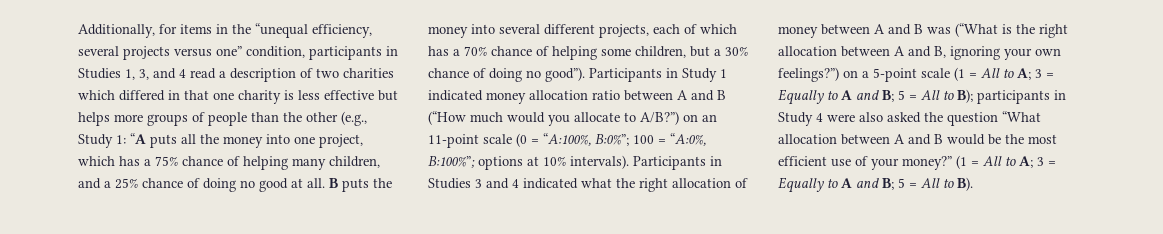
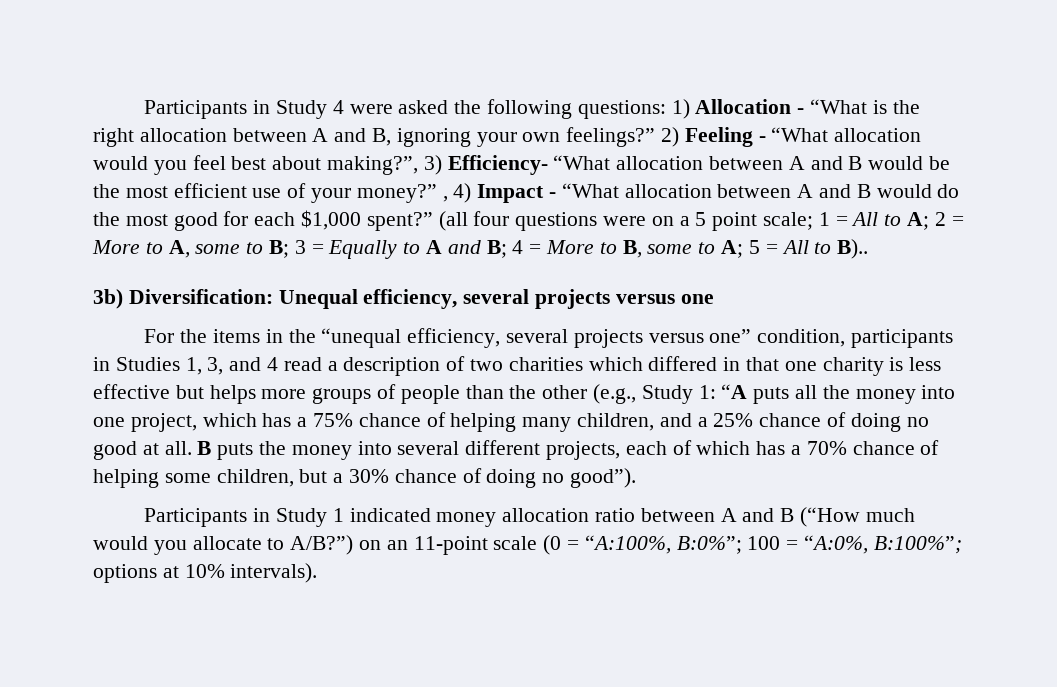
- Additionally, for items in the “unequal efficiency, several projects versus one” condition, participants in Studies 1, 3, and 4 read a description of two charities which differed in that one charity is less effective but helps more groups of people than the other (e.g., Study 1:
+ Participants in Study 4 were asked the following questions: 1) Allocation - “What is the right allocation between A and B, ignoring your own feelings?” 2) Feeling - “What allocation would you feel best about making?”, 3) Efficiency- “What allocation between A and B would be the most efficient use of your money?” , 4) Impact - “What allocation between A and B would do the most good for each $1,000 spent?” (all four questions were on a 5 point scale; 1 = All to A; 2 = More to A, some to B; 3 = Equally to A and B; 4 = More to B, some to A; 5 = All to B)..
+ 3b) Diversification: Unequal efficiency, several projects versus one
+ For the items in the “unequal efficiency, several projects versus one” condition, participants in Studies 1, 3, and 4 read a description of two charities which differed in that one charity is less effective but helps more groups of people than the other (e.g., Study 1:
- B puts the money into several different projects, each of which has a 70% chance of helping some children, but a 30% chance of doing no good”). Participants in Study 1 indicated money allocation ratio between A and B (“How much would you allocate to A/B?”) on an 11-point scale (0 = “A:100%, B:0%”;
+ B puts the money into several different projects, each of which has a 70% chance of helping some children, but a 30% chance of doing no good”).
+ Participants in Study 1 indicated money allocation ratio between A and B (“How much would you allocate to A/B?”) on an 11-point scale (0 = “A:100%, B:0%”;
- Participants in Studies 3 and 4 indicated what the right allocation of money between A and B was (“What is the right allocation between A and B, ignoring your own feelings?”) on a 5-point scale (1 = All to A; 3 = Equally to A and B; 5 = All to B); participants in Study 4 were also asked the question “What allocation between A and B would be the most efficient use of your money?” (1 = All to A; 3 = Equally to A and B; 5 = All to B).

